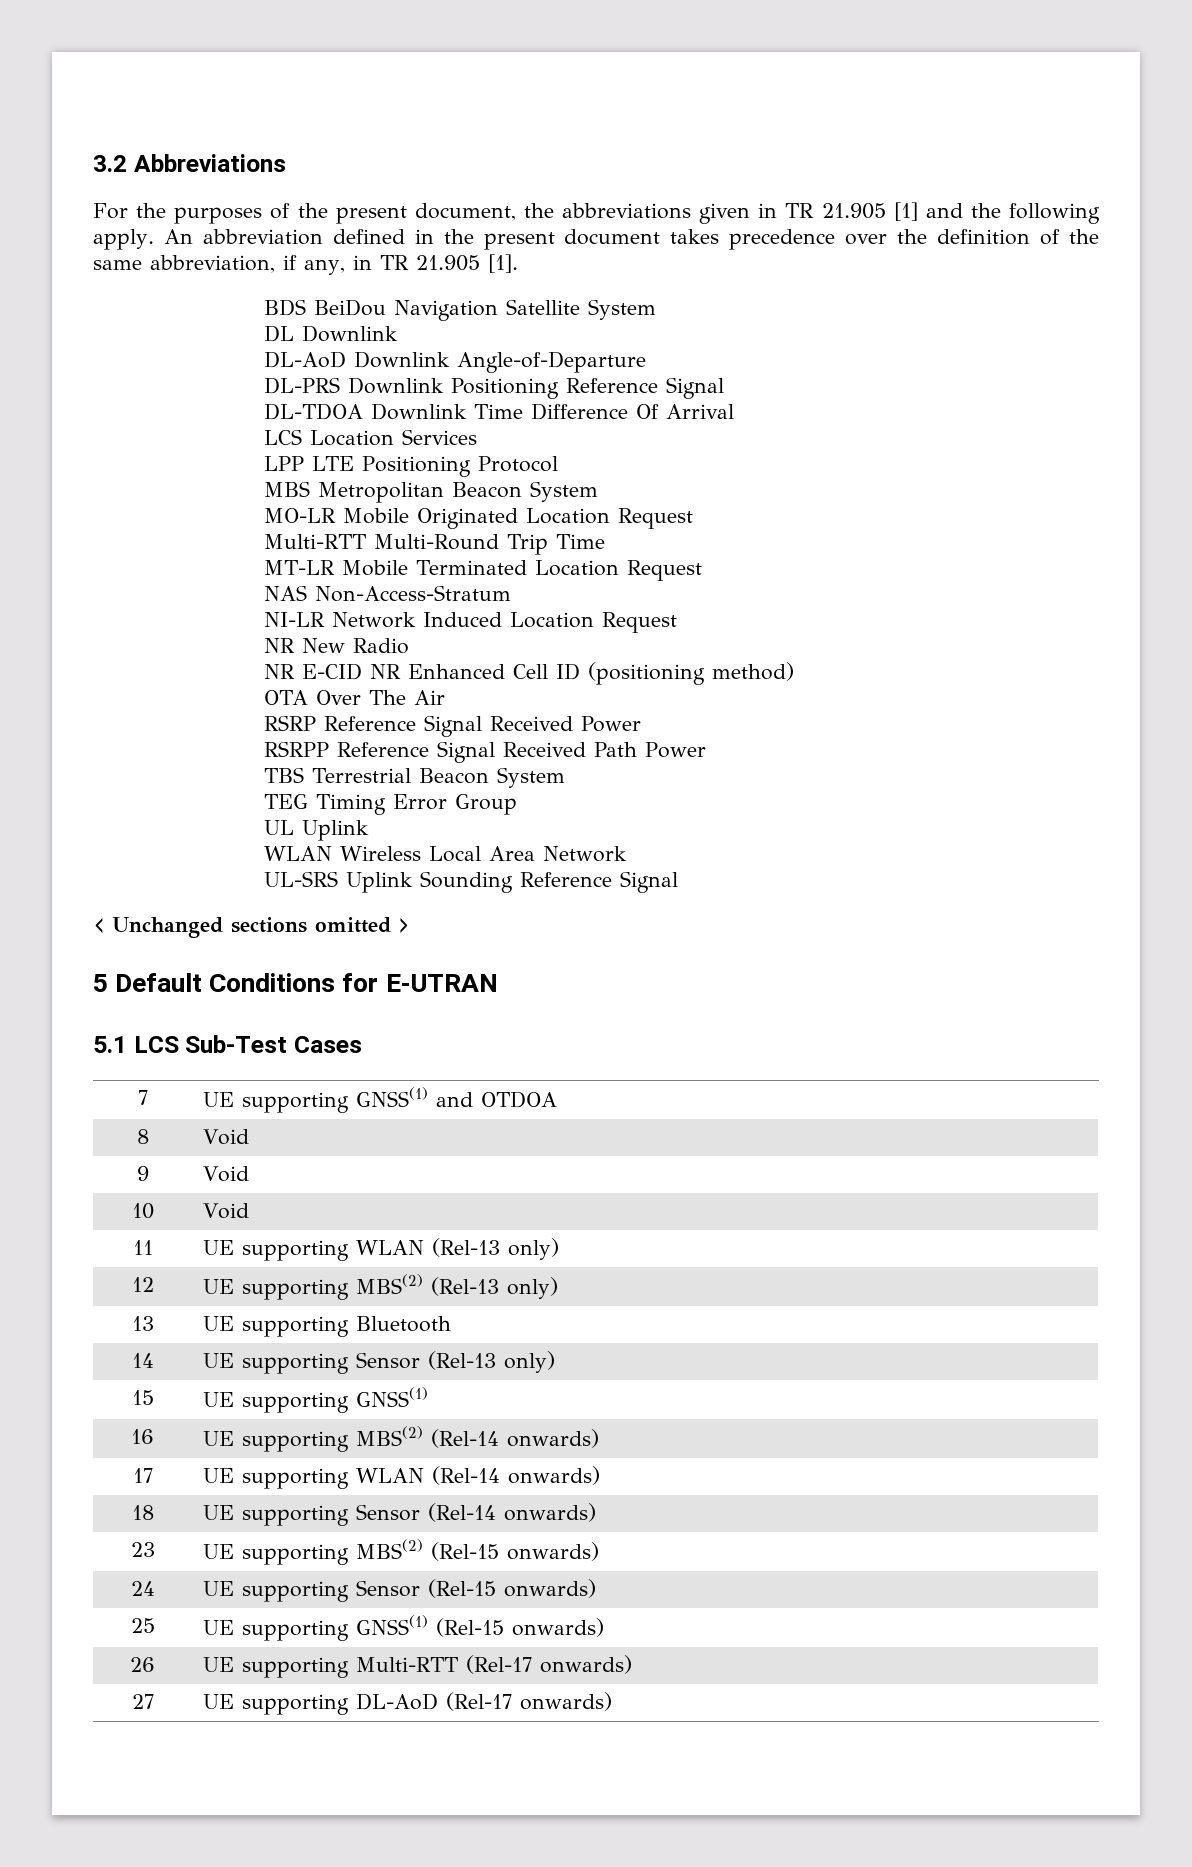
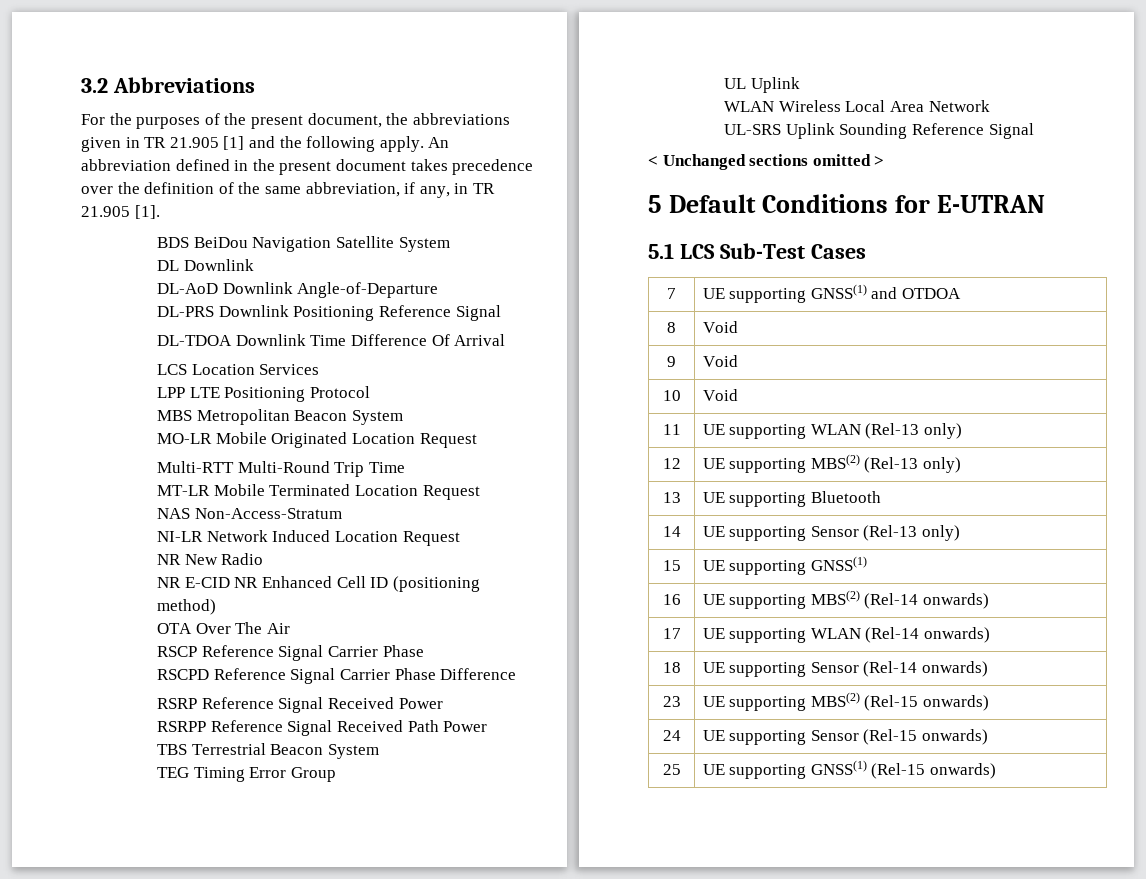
+ RSCP Reference Signal Carrier Phase
+ RSCPD Reference Signal Carrier Phase Difference
- 26 | UE supporting Multi-RTT (Rel-17 onwards)
- 27 | UE supporting DL-AoD (Rel-17 onwards)

